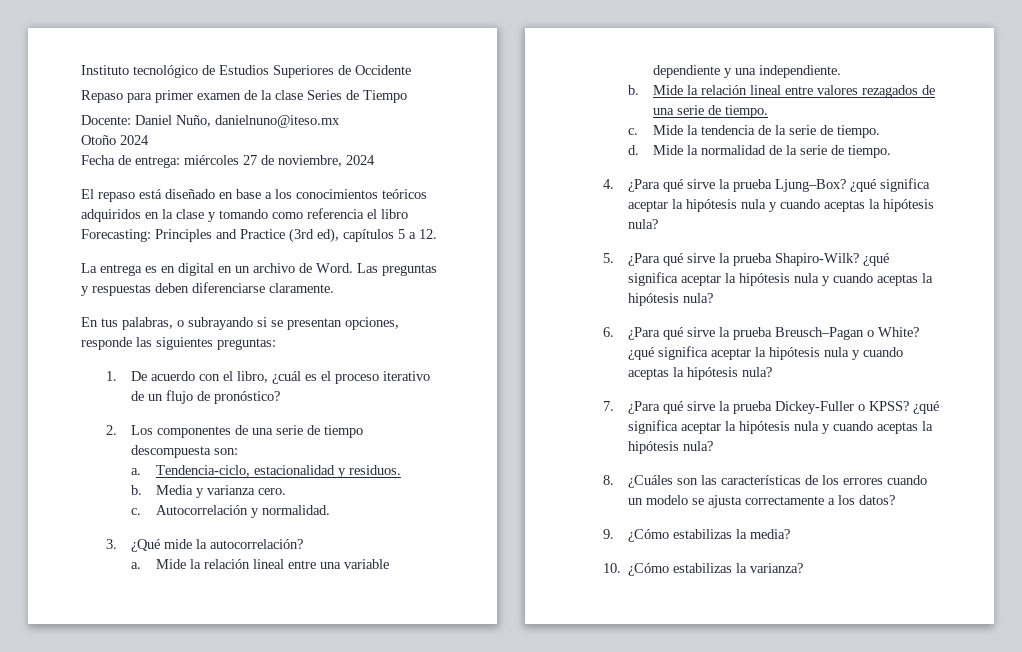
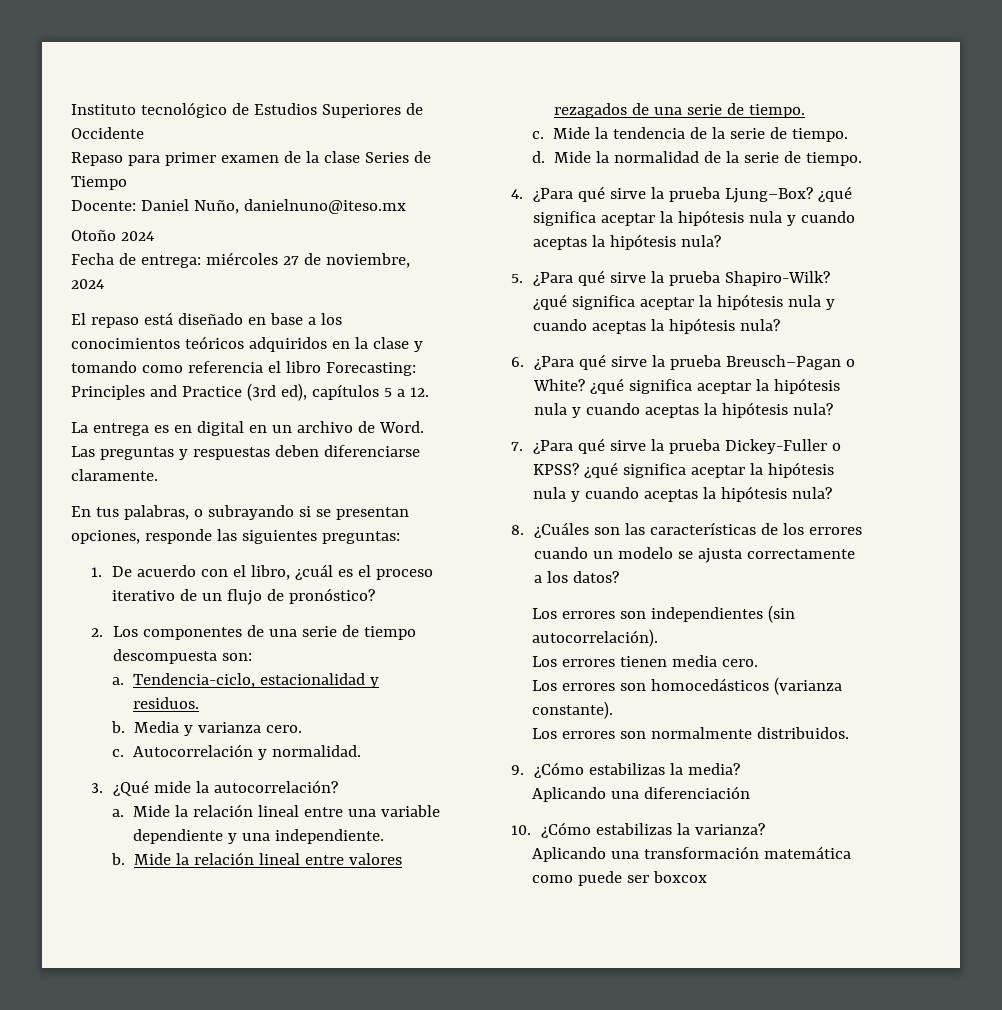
+ Los errores son independientes (sin autocorrelación).
+ Los errores tienen media cero.
+ Los errores son homocedásticos (varianza constante).
+ Los errores son normalmente distribuidos.
+ Aplicando una diferenciación
+ Aplicando una transformación matemática como puede ser boxcox

